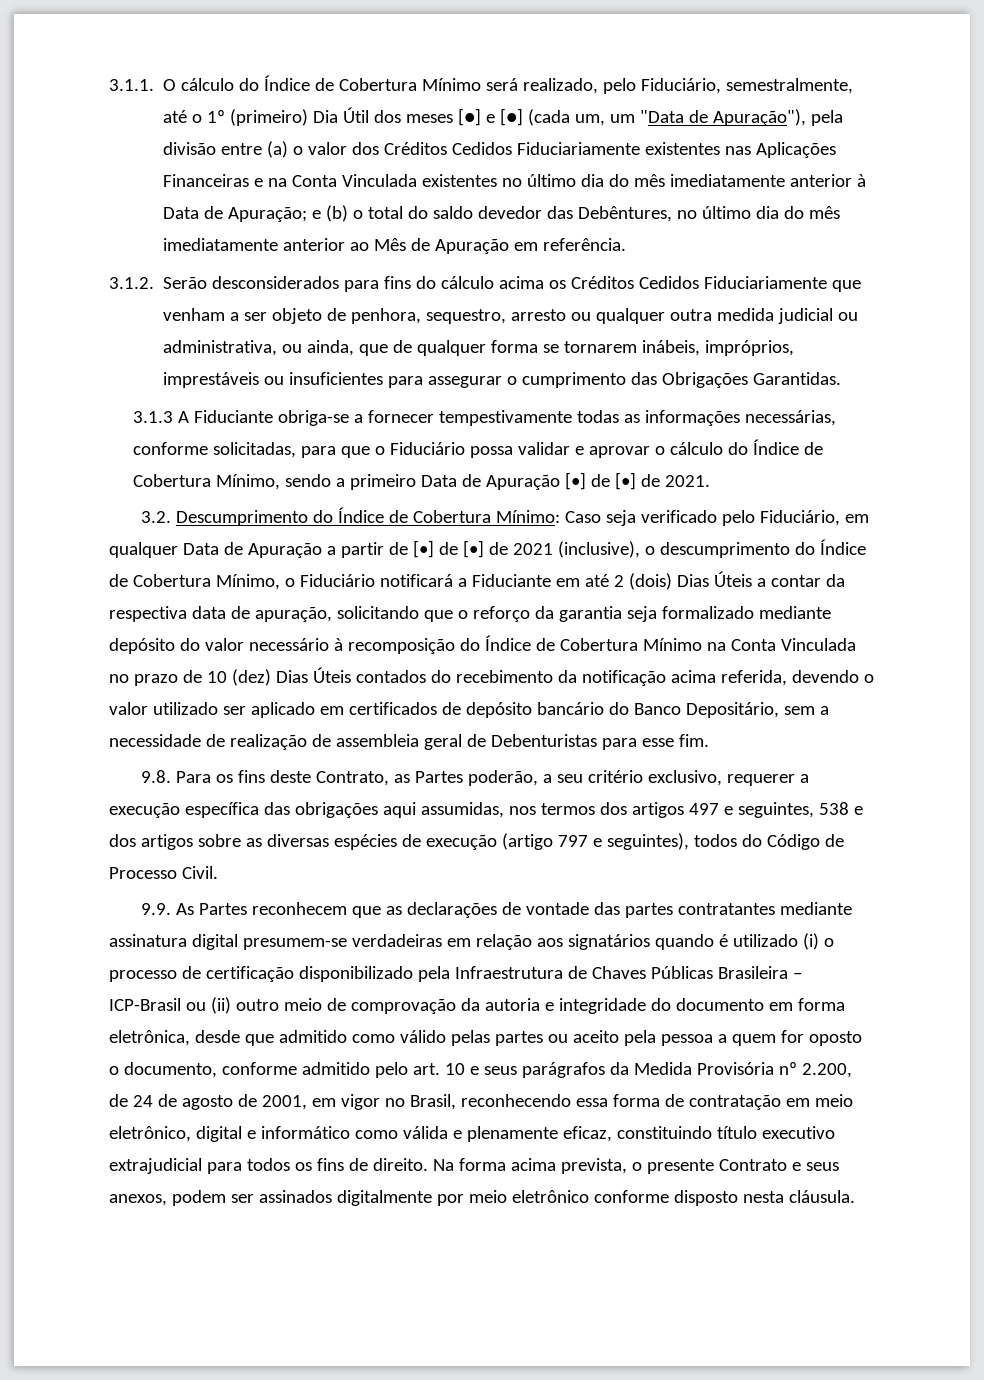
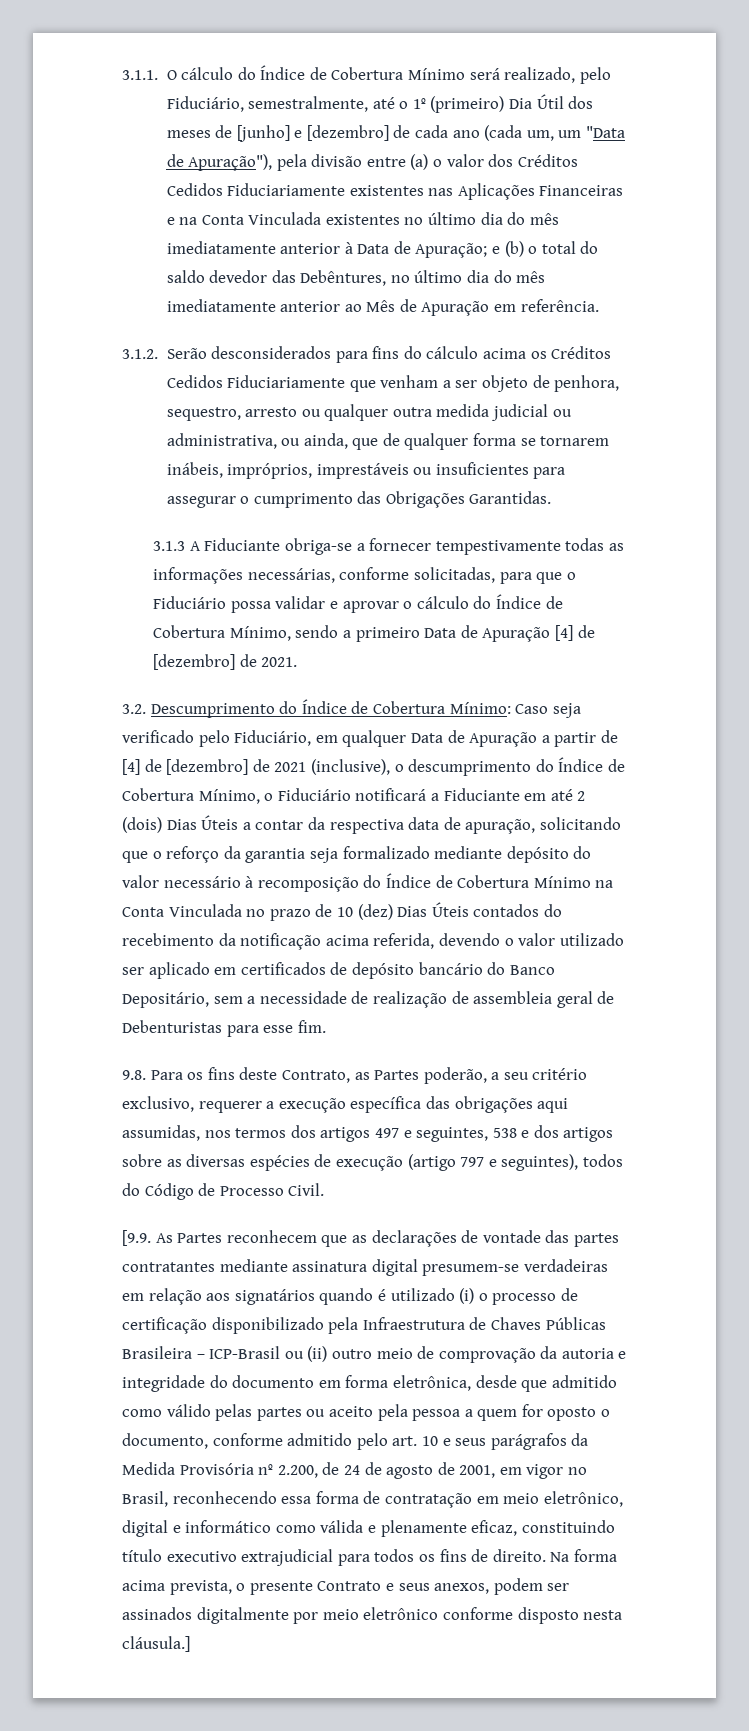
- 3.1.1. O cálculo do Índice de Cobertura Mínimo será realizado, pelo Fiduciário, semestralmente, até o 1º (primeiro) Dia Útil dos meses [●] e [●] (cada um, um "Data de Apuração"), pela divisão entre (a) o valor dos Créditos Cedidos Fiduciariamente existentes nas Aplicações Financeiras e na Conta Vinculada existentes no último dia do mês imediatamente anterior à Data de Apuração;
+ 3.1.1. O cálculo do Índice de Cobertura Mínimo será realizado, pelo Fiduciário, semestralmente, até o 1º (primeiro) Dia Útil dos meses de [junho] e [dezembro] de cada ano (cada um, um "Data de Apuração"), pela divisão entre (a) o valor dos Créditos Cedidos Fiduciariamente existentes nas Aplicações Financeiras e na Conta Vinculada existentes no último dia do mês imediatamente anterior à Data de Apuração;
- 3.1.3 A Fiduciante obriga-se a fornecer tempestivamente todas as informações necessárias, conforme solicitadas, para que o Fiduciário possa validar e aprovar o cálculo do Índice de Cobertura Mínimo, sendo a primeiro Data de Apuração [•] de [•] de 2021.
+ 3.1.3 A Fiduciante obriga-se a fornecer tempestivamente todas as informações necessárias, conforme solicitadas, para que o Fiduciário possa validar e aprovar o cálculo do Índice de Cobertura Mínimo, sendo a primeiro Data de Apuração [4] de [dezembro] de 2021.
- Caso seja verificado pelo Fiduciário, em qualquer Data de Apuração a partir de [•] de [•] de 2021 (inclusive), o descumprimento do Índice de Cobertura Mínimo, o Fiduciário notificará a Fiduciante em até 2 (dois) Dias Úteis a contar da respectiva data de apuração, solicitando que o reforço da garantia seja formalizado mediante depósito do valor necessário à recomposição do Índice de Cobertura Mínimo na Conta Vinculada no prazo de 10 (dez) Dias Úteis contados do recebimento da notificação acima referida, devendo o valor utilizado ser aplicado em certificados de depósito bancário do Banco Depositário, sem a necessidade de realização de assembleia geral de Debenturistas para esse fim.
+ Caso seja verificado pelo Fiduciário, em qualquer Data de Apuração a partir de [4] de [dezembro] de 2021 (inclusive), o descumprimento do Índice de Cobertura Mínimo, o Fiduciário notificará a Fiduciante em até 2 (dois) Dias Úteis a contar da respectiva data de apuração, solicitando que o reforço da garantia seja formalizado mediante depósito do valor necessário à recomposição do Índice de Cobertura Mínimo na Conta Vinculada no prazo de 10 (dez) Dias Úteis contados do recebimento da notificação acima referida, devendo o valor utilizado ser aplicado em certificados de depósito bancário do Banco Depositário, sem a necessidade de realização de assembleia geral de Debenturistas para esse fim.
- 9.9. As Partes reconhecem que as declarações de vontade das partes contratantes mediante assinatura digital presumem-se verdadeiras em relação aos signatários quando é utilizado (i) o processo de certificação disponibilizado pela Infraestrutura de Chaves Públicas Brasileira – ICP-Brasil ou (ii) outro meio de comprovação da autoria e integridade do documento em forma eletrônica, desde que admitido como válido pelas partes ou aceito pela pessoa a quem for oposto o documento, conforme admitido pelo art. 10 e seus parágrafos da Medida Provisória nº 2.200, de 24 de agosto de 2001, em vigor no Brasil, reconhecendo essa forma de contratação em meio eletrônico, digital e informático como válida e plenamente eficaz, constituindo título executivo extrajudicial para todos os fins de direito.
+ [9.9. As Partes reconhecem que as declarações de vontade das partes contratantes mediante assinatura digital presumem-se verdadeiras em relação aos signatários quando é utilizado (i) o processo de certificação disponibilizado pela Infraestrutura de Chaves Públicas Brasileira – ICP-Brasil ou (ii) outro meio de comprovação da autoria e integridade do documento em forma eletrônica, desde que admitido como válido pelas partes ou aceito pela pessoa a quem for oposto o documento, conforme admitido pelo art. 10 e seus parágrafos da Medida Provisória nº 2.200, de 24 de agosto de 2001, em vigor no Brasil, reconhecendo essa forma de contratação em meio eletrônico, digital e informático como válida e plenamente eficaz, constituindo título executivo extrajudicial para todos os fins de direito.
- Na forma acima prevista, o presente Contrato e seus anexos, podem ser assinados digitalmente por meio eletrônico conforme disposto nesta cláusula.
+ Na forma acima prevista, o presente Contrato e seus anexos, podem ser assinados digitalmente por meio eletrônico conforme disposto nesta cláusula.]

